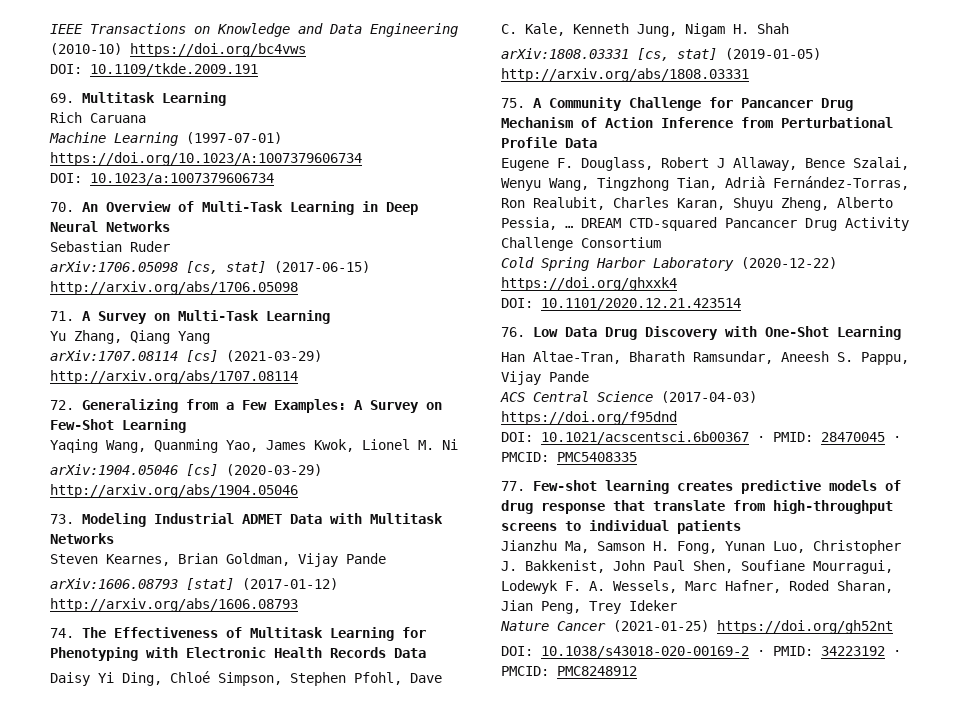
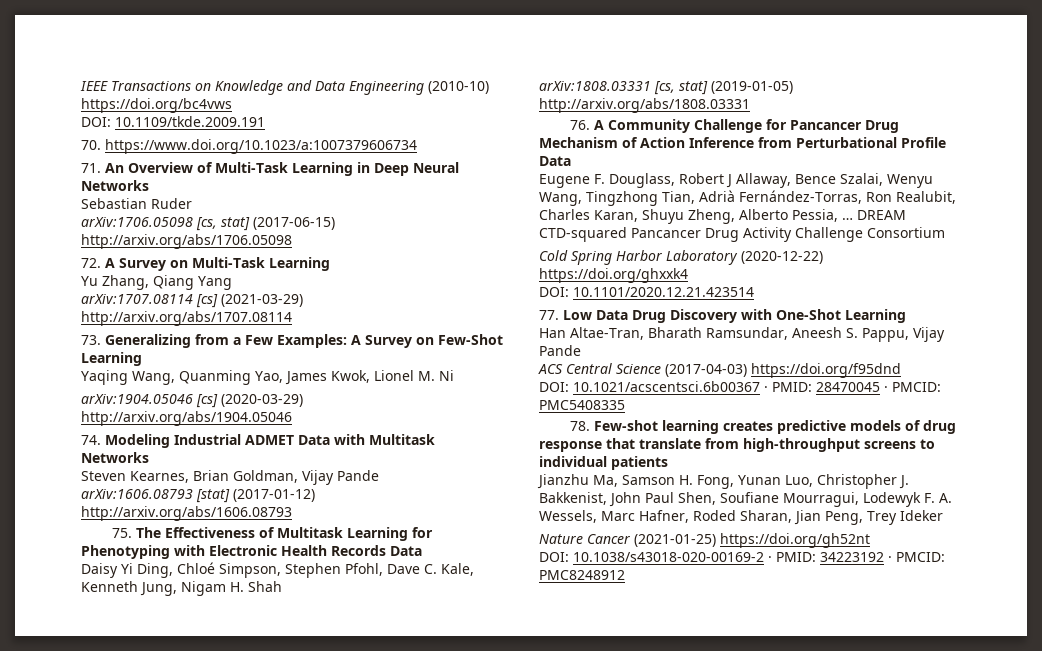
- 69. Multitask Learning
- Rich Caruana
- Machine Learning (1997-07-01) https://doi.org/10.1023/A:1007379606734
- DOI: 10.1023/a:1007379606734
- 70. An Overview of Multi-Task Learning in Deep Neural Networks
+ 70. https://www.doi.org/10.1023/a:1007379606734
+ 71. An Overview of Multi-Task Learning in Deep Neural Networks
- 71. A Survey on Multi-Task Learning
+ 72. A Survey on Multi-Task Learning
- 72. Generalizing from a Few Examples: A Survey on Few-Shot Learning
+ 73. Generalizing from a Few Examples: A Survey on Few-Shot Learning
- 73. Modeling Industrial ADMET Data with Multitask Networks
+ 74. Modeling Industrial ADMET Data with Multitask Networks
- 74. The Effectiveness of Multitask Learning for Phenotyping with Electronic Health Records Data
+ 75. The Effectiveness of Multitask Learning for Phenotyping with Electronic Health Records Data
- 75. A Community Challenge for Pancancer Drug Mechanism of Action Inference from Perturbational Profile Data
+ 76. A Community Challenge for Pancancer Drug Mechanism of Action Inference from Perturbational Profile Data
- 76. Low Data Drug Discovery with One-Shot Learning
+ 77. Low Data Drug Discovery with One-Shot Learning
- 77. Few-shot learning creates predictive models of drug response that translate from high-throughput screens to individual patients
+ 78. Few-shot learning creates predictive models of drug response that translate from high-throughput screens to individual patients

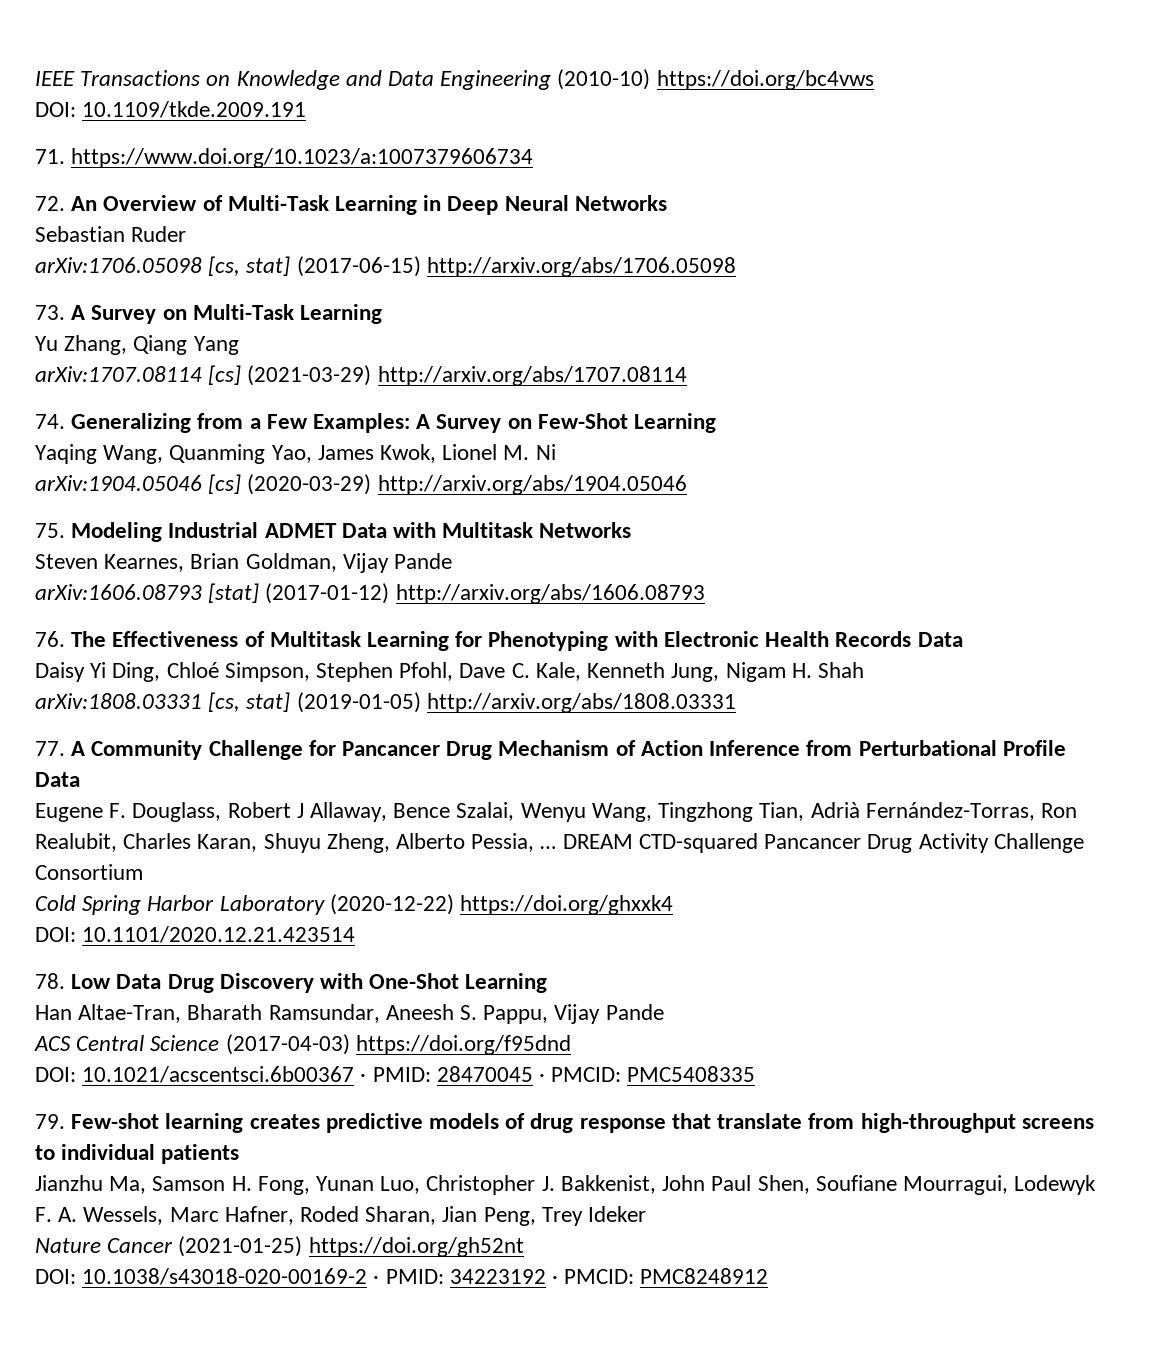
- 70. https://www.doi.org/10.1023/a:1007379606734
+ 71. https://www.doi.org/10.1023/a:1007379606734
- 71. An Overview of Multi-Task Learning in Deep Neural Networks
+ 72. An Overview of Multi-Task Learning in Deep Neural Networks
- 72. A Survey on Multi-Task Learning
+ 73. A Survey on Multi-Task Learning
- 73. Generalizing from a Few Examples: A Survey on Few-Shot Learning
+ 74. Generalizing from a Few Examples: A Survey on Few-Shot Learning
- 74. Modeling Industrial ADMET Data with Multitask Networks
+ 75. Modeling Industrial ADMET Data with Multitask Networks
- 75. The Effectiveness of Multitask Learning for Phenotyping with Electronic Health Records Data
+ 76. The Effectiveness of Multitask Learning for Phenotyping with Electronic Health Records Data
- 76. A Community Challenge for Pancancer Drug Mechanism of Action Inference from Perturbational Profile Data
+ 77. A Community Challenge for Pancancer Drug Mechanism of Action Inference from Perturbational Profile Data
- 77. Low Data Drug Discovery with One-Shot Learning
+ 78. Low Data Drug Discovery with One-Shot Learning
- 78. Few-shot learning creates predictive models of drug response that translate from high-throughput screens to individual patients
+ 79. Few-shot learning creates predictive models of drug response that translate from high-throughput screens to individual patients

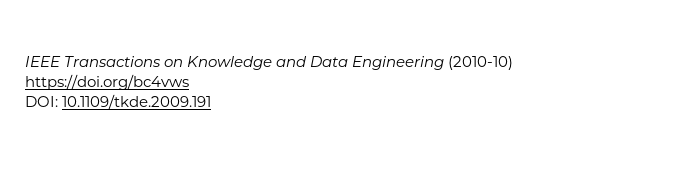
- 71. https://www.doi.org/10.1023/a:1007379606734
- 72. An Overview of Multi-Task Learning in Deep Neural Networks
- Sebastian Ruder
- arXiv:1706.05098 [cs, stat] (2017-06-15) http://arxiv.org/abs/1706.05098
- 73. A Survey on Multi-Task Learning
- Yu Zhang, Qiang Yang
- arXiv:1707.08114 [cs] (2021-03-29) http://arxiv.org/abs/1707.08114
- 74. Generalizing from a Few Examples: A Survey on Few-Shot Learning
- Yaqing Wang, Quanming Yao, James Kwok, Lionel M. Ni
- arXiv:1904.05046 [cs] (2020-03-29) http://arxiv.org/abs/1904.05046
- 75. Modeling Industrial ADMET Data with Multitask Networks
- Steven Kearnes, Brian Goldman, Vijay Pande
- arXiv:1606.08793 [stat] (2017-01-12) http://arxiv.org/abs/1606.08793
- 76. The Effectiveness of Multitask Learning for Phenotyping with Electronic Health Records Data
- Daisy Yi Ding, Chloé Simpson, Stephen Pfohl, Dave C. Kale, Kenneth Jung, Nigam H. Shah
- arXiv:1808.03331 [cs, stat] (2019-01-05) http://arxiv.org/abs/1808.03331
- 77. A Community Challenge for Pancancer Drug Mechanism of Action Inference from Perturbational Profile Data
- Eugene F. Douglass, Robert J Allaway, Bence Szalai, Wenyu Wang, Tingzhong Tian, Adrià Fernández-Torras, Ron Realubit, Charles Karan, Shuyu Zheng, Alberto Pessia, … DREAM CTD-squared Pancancer Drug Activity Challenge Consortium
- Cold Spring Harbor Laboratory (2020-12-22) https://doi.org/ghxxk4
- DOI: 10.1101/2020.12.21.423514
- 78. Low Data Drug Discovery with One-Shot Learning
- Han Altae-Tran, Bharath Ramsundar, Aneesh S. Pappu, Vijay Pande
- ACS Central Science (2017-04-03) https://doi.org/f95dnd
- DOI: 10.1021/acscentsci.6b00367 · PMID: 28470045 · PMCID: PMC5408335
- 79. Few-shot learning creates predictive models of drug response that translate from high-throughput screens to individual patients
- Jianzhu Ma, Samson H. Fong, Yunan Luo, Christopher J. Bakkenist, John Paul Shen, Soufiane Mourragui, Lodewyk F. A. Wessels, Marc Hafner, Roded Sharan, Jian Peng, Trey Ideker
- Nature Cancer (2021-01-25) https://doi.org/gh52nt
- DOI: 10.1038/s43018-020-00169-2 · PMID: 34223192 · PMCID: PMC8248912

